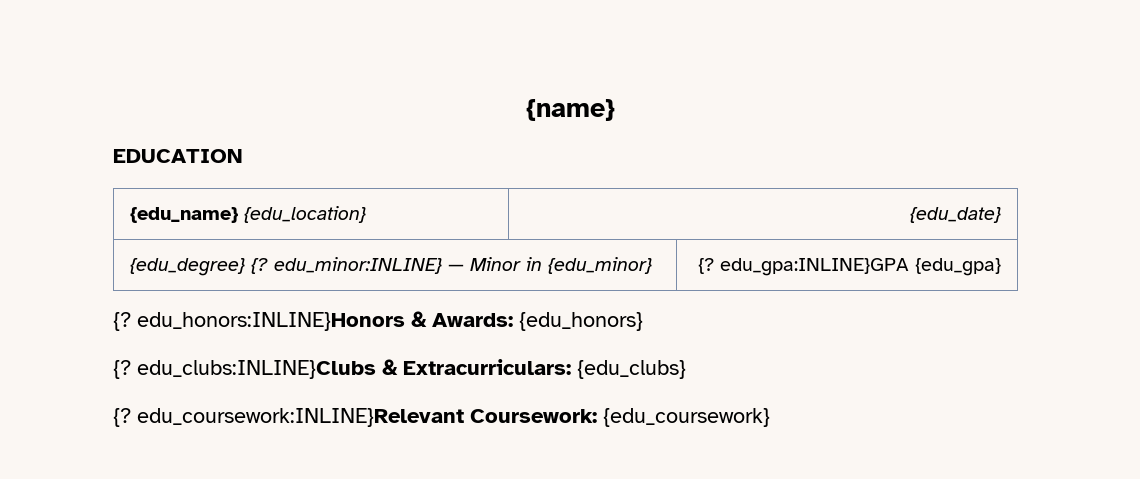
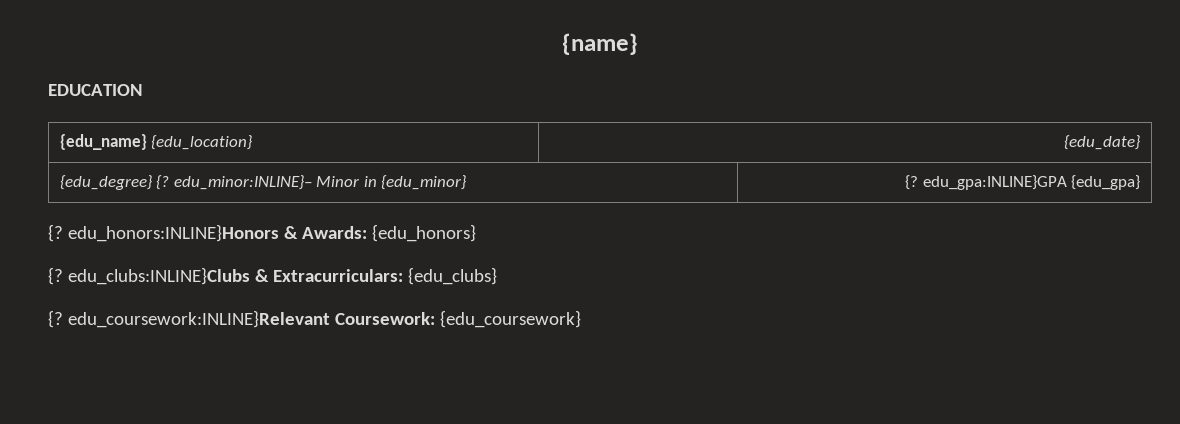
- {edu_degree} {? edu_minor:INLINE} — Minor in {edu_minor} | {? edu_gpa:INLINE}GPA {edu_gpa}
+ {edu_degree} {? edu_minor:INLINE}– Minor in {edu_minor} | {? edu_gpa:INLINE}GPA {edu_gpa}

